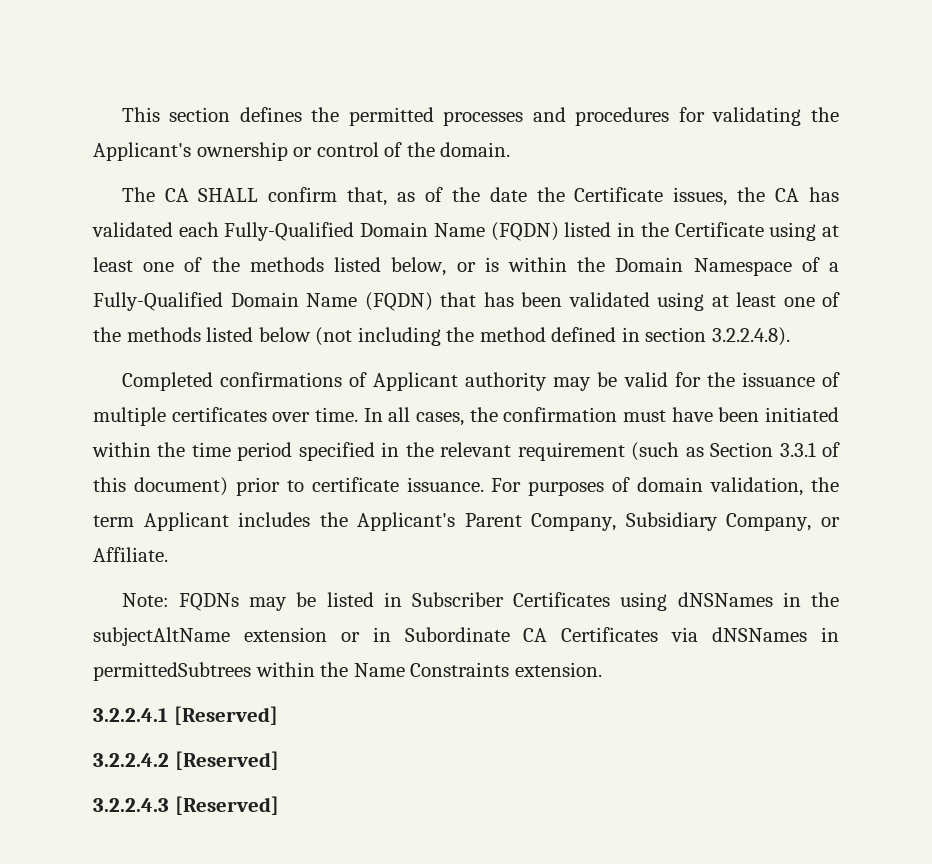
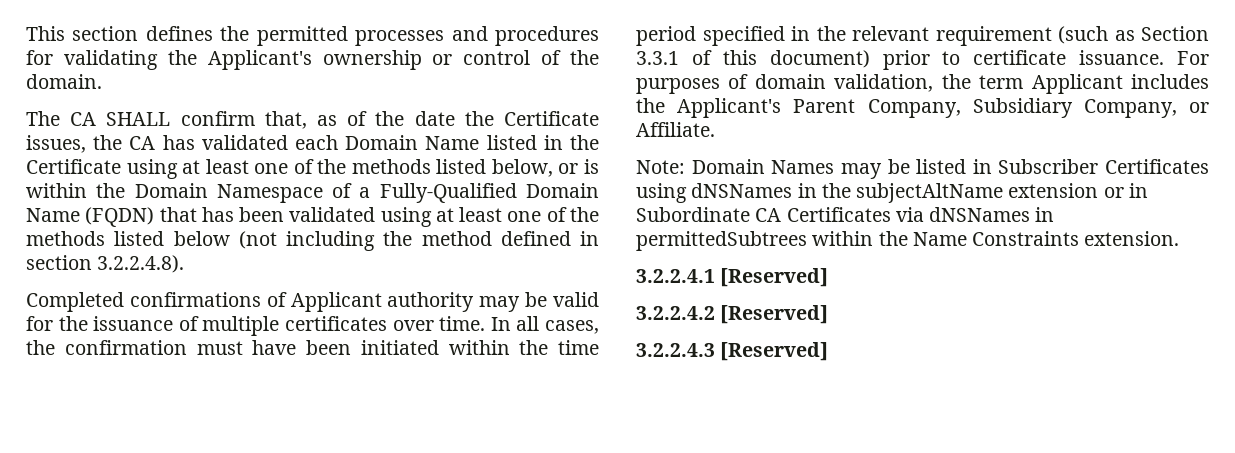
- The CA SHALL confirm that, as of the date the Certificate issues, the CA has validated each Fully-Qualified Domain Name (FQDN) listed in the Certificate using at least one of the methods listed below, or is within the Domain Namespace of a Fully-Qualified Domain Name (FQDN) that has been validated using at least one of the methods listed below (not including the method defined in section 3.2.2.4.8).
+ The CA SHALL confirm that, as of the date the Certificate issues, the CA has validated each Domain Name listed in the Certificate using at least one of the methods listed below, or is within the Domain Namespace of a Fully-Qualified Domain Name (FQDN) that has been validated using at least one of the methods listed below (not including the method defined in section 3.2.2.4.8).
- Note: FQDNs may be listed in Subscriber Certificates using dNSNames in the subjectAltName extension or in Subordinate CA Certificates via dNSNames in permittedSubtrees within the Name Constraints extension.
+ Note: Domain Names may be listed in Subscriber Certificates using dNSNames in the subjectAltName extension or in Subordinate CA Certificates via dNSNames in permittedSubtrees within the Name Constraints extension.

